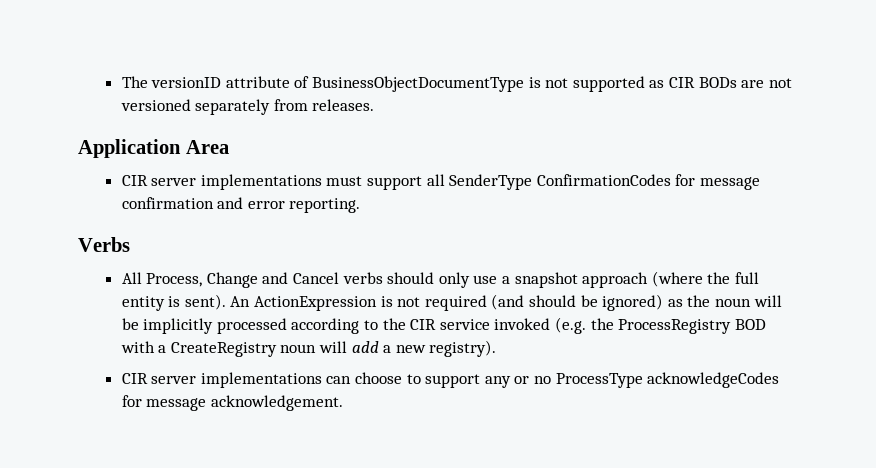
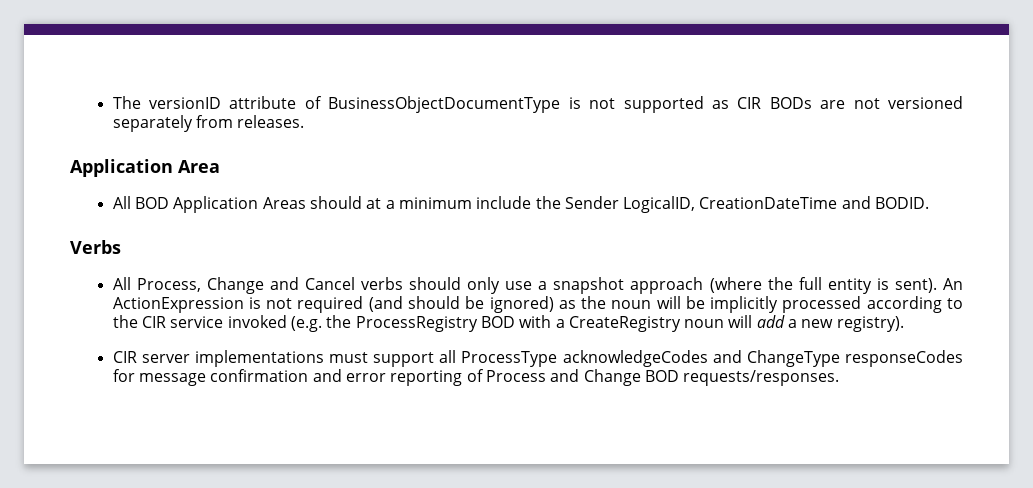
- CIR server implementations must support all SenderType ConfirmationCodes for message confirmation and error reporting.
+ All BOD Application Areas should at a minimum include the Sender LogicalID, CreationDateTime and BODID.
- CIR server implementations can choose to support any or no ProcessType acknowledgeCodes for message acknowledgement.
+ CIR server implementations must support all ProcessType acknowledgeCodes and ChangeType responseCodes for message confirmation and error reporting of Process and Change BOD requests/responses.

